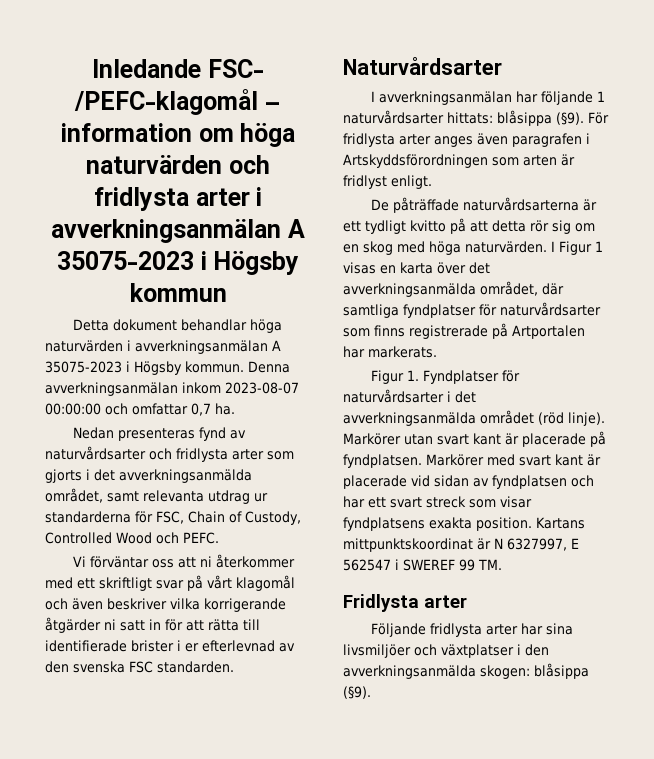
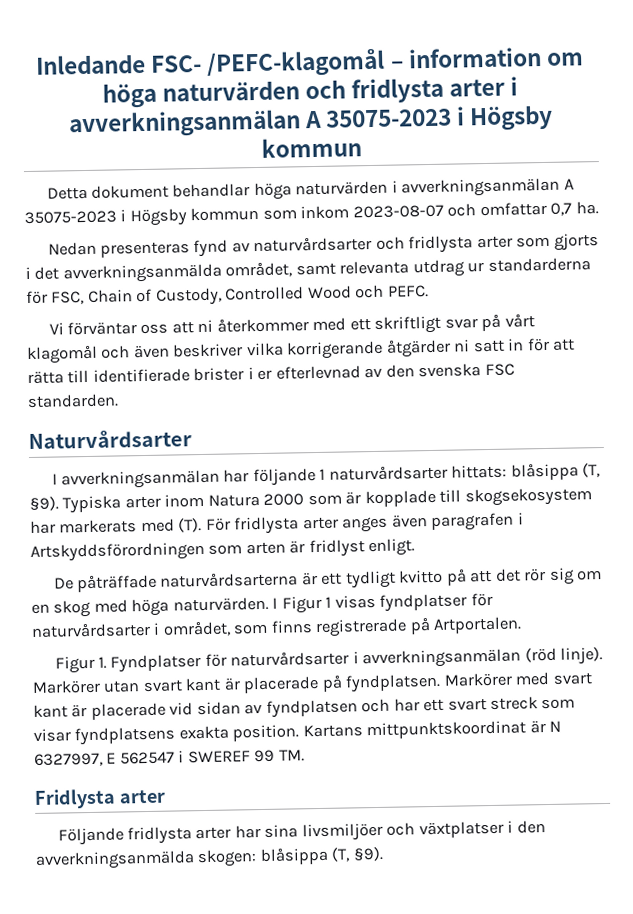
- Detta dokument behandlar höga naturvärden i avverkningsanmälan A 35075-2023 i Högsby kommun. Denna avverkningsanmälan inkom 2023-08-07 00:00:00 och omfattar 0,7 ha.
+ Detta dokument behandlar höga naturvärden i avverkningsanmälan A 35075-2023 i Högsby kommun som inkom 2023-08-07 och omfattar 0,7 ha.
- I avverkningsanmälan har följande 1 naturvårdsarter hittats: blåsippa (§9). För fridlysta arter anges även paragrafen i Artskyddsförordningen som arten är fridlyst enligt.
+ I avverkningsanmälan har följande 1 naturvårdsarter hittats: blåsippa (T, §9). Typiska arter inom Natura 2000 som är kopplade till skogsekosystem har markerats med (T). För fridlysta arter anges även paragrafen i Artskyddsförordningen som arten är fridlyst enligt.
- De påträffade naturvårdsarterna är ett tydligt kvitto på att detta rör sig om en skog med höga naturvärden.
+ De påträffade naturvårdsarterna är ett tydligt kvitto på att det rör sig om en skog med höga naturvärden.
- I Figur 1 visas en karta över det avverkningsanmälda området, där samtliga fyndplatser för naturvårdsarter som finns registrerade på Artportalen har markerats.
+ I Figur 1 visas fyndplatser för naturvårdsarter i området, som finns registrerade på Artportalen.
- Figur 1. Fyndplatser för naturvårdsarter i det avverkningsanmälda området (röd linje).
+ Figur 1. Fyndplatser för naturvårdsarter i avverkningsanmälan (röd linje).
- Följande fridlysta arter har sina livsmiljöer och växtplatser i den avverkningsanmälda skogen: blåsippa (§9).
+ Följande fridlysta arter har sina livsmiljöer och växtplatser i den avverkningsanmälda skogen: blåsippa (T, §9).

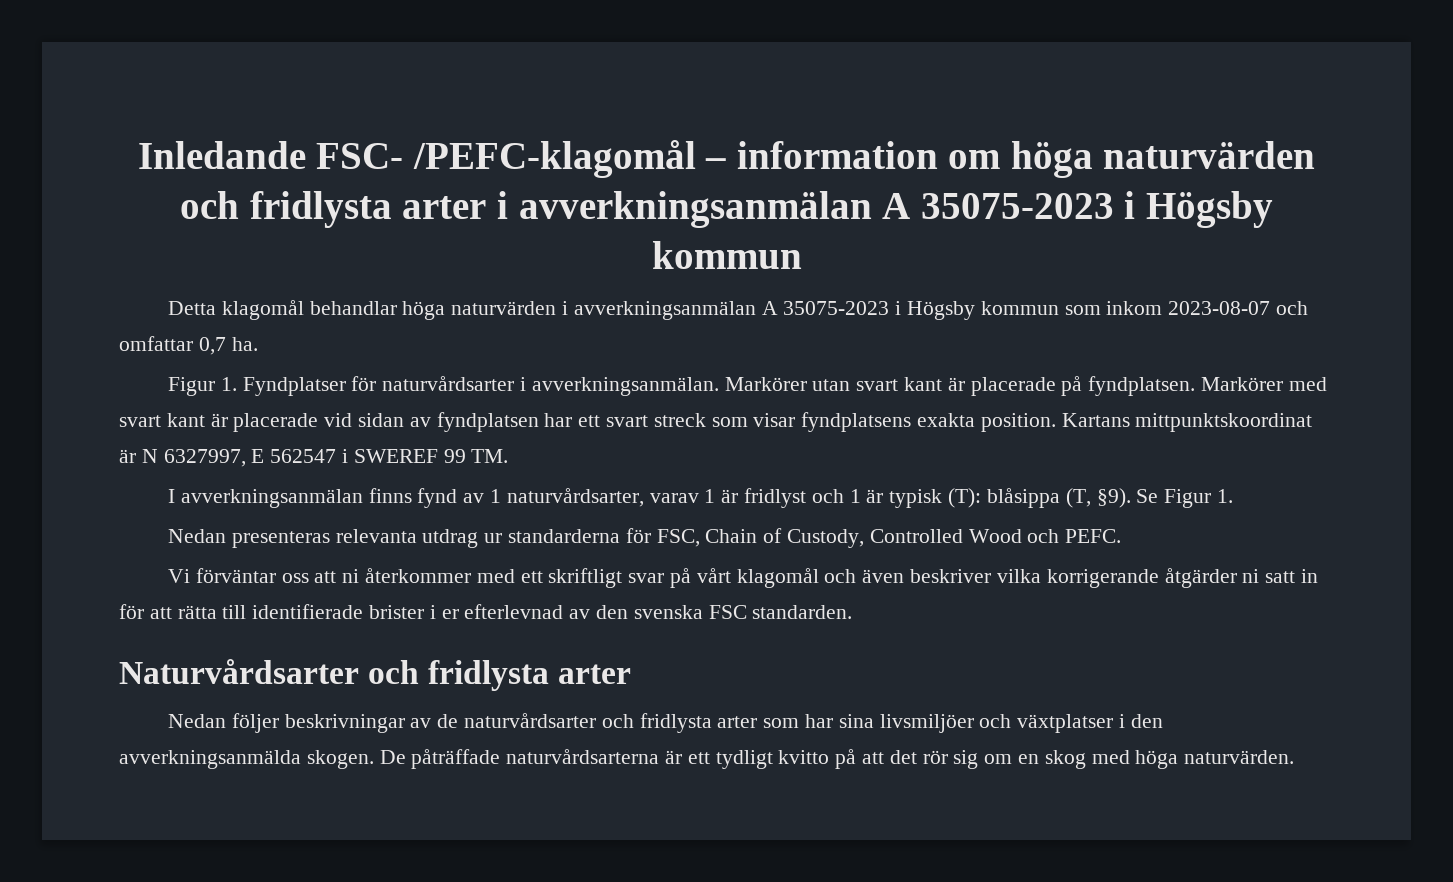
- Detta dokument behandlar höga naturvärden i avverkningsanmälan A 35075-2023 i Högsby kommun som inkom 2023-08-07 och omfattar 0,7 ha.
+ Detta klagomål behandlar höga naturvärden i avverkningsanmälan A 35075-2023 i Högsby kommun som inkom 2023-08-07 och omfattar 0,7 ha.
- Nedan presenteras fynd av naturvårdsarter och fridlysta arter som gjorts i det avverkningsanmälda området, samt relevanta utdrag ur standarderna för FSC, Chain of Custody, Controlled Wood och PEFC.
+ Figur 1. Fyndplatser för naturvårdsarter i avverkningsanmälan. Markörer utan svart kant är placerade på fyndplatsen. Markörer med svart kant är placerade vid sidan av fyndplatsen har ett svart streck som visar fyndplatsens exakta position. Kartans mittpunktskoordinat är N 6327997, E 562547 i SWEREF 99 TM.
+ I avverkningsanmälan finns fynd av 1 naturvårdsarter, varav 1 är fridlyst och 1 är typisk (T): blåsippa (T, §9). Se Figur 1.
+ Nedan presenteras relevanta utdrag ur standarderna för FSC, Chain of Custody, Controlled Wood och PEFC.
- Naturvårdsarter
- I avverkningsanmälan har följande 1 naturvårdsarter hittats: blåsippa (T, §9). Typiska arter inom Natura 2000 som är kopplade till skogsekosystem har markerats med (T). För fridlysta arter anges även paragrafen i Artskyddsförordningen som arten är fridlyst enligt.
- De påträffade naturvårdsarterna är ett tydligt kvitto på att det rör sig om en skog med höga naturvärden. I Figur 1 visas fyndplatser för naturvårdsarter i området, som finns registrerade på Artportalen.
- Figur 1. Fyndplatser för naturvårdsarter i avverkningsanmälan (röd linje). Markörer utan svart kant är placerade på fyndplatsen. Markörer med svart kant är placerade vid sidan av fyndplatsen och har ett svart streck som visar fyndplatsens exakta position. Kartans mittpunktskoordinat är N 6327997, E 562547 i SWEREF 99 TM.
- Fridlysta arter
- Följande fridlysta arter har sina livsmiljöer och växtplatser i den avverkningsanmälda skogen: blåsippa (T, §9).
+ Naturvårdsarter och fridlysta arter
+ Nedan följer beskrivningar av de naturvårdsarter och fridlysta arter som har sina livsmiljöer och växtplatser i den avverkningsanmälda skogen. De påträffade naturvårdsarterna är ett tydligt kvitto på att det rör sig om en skog med höga naturvärden.

